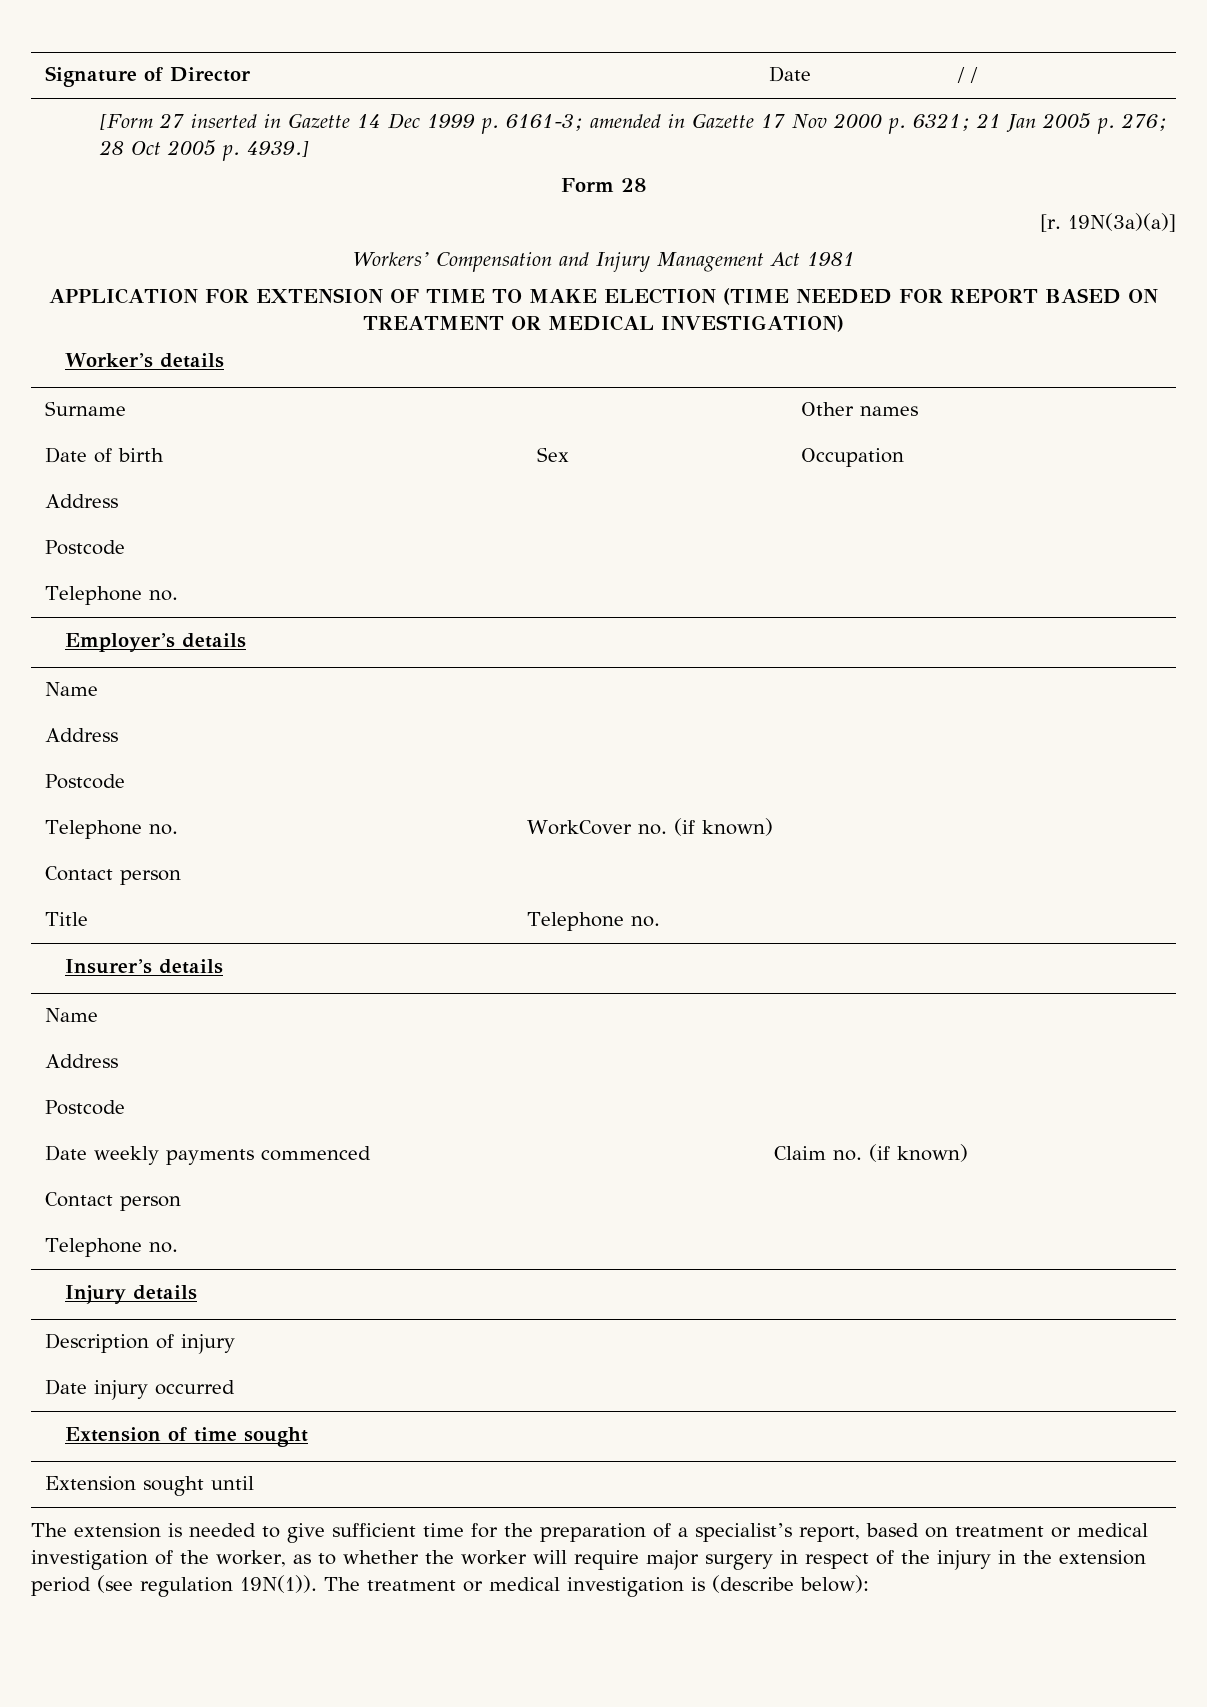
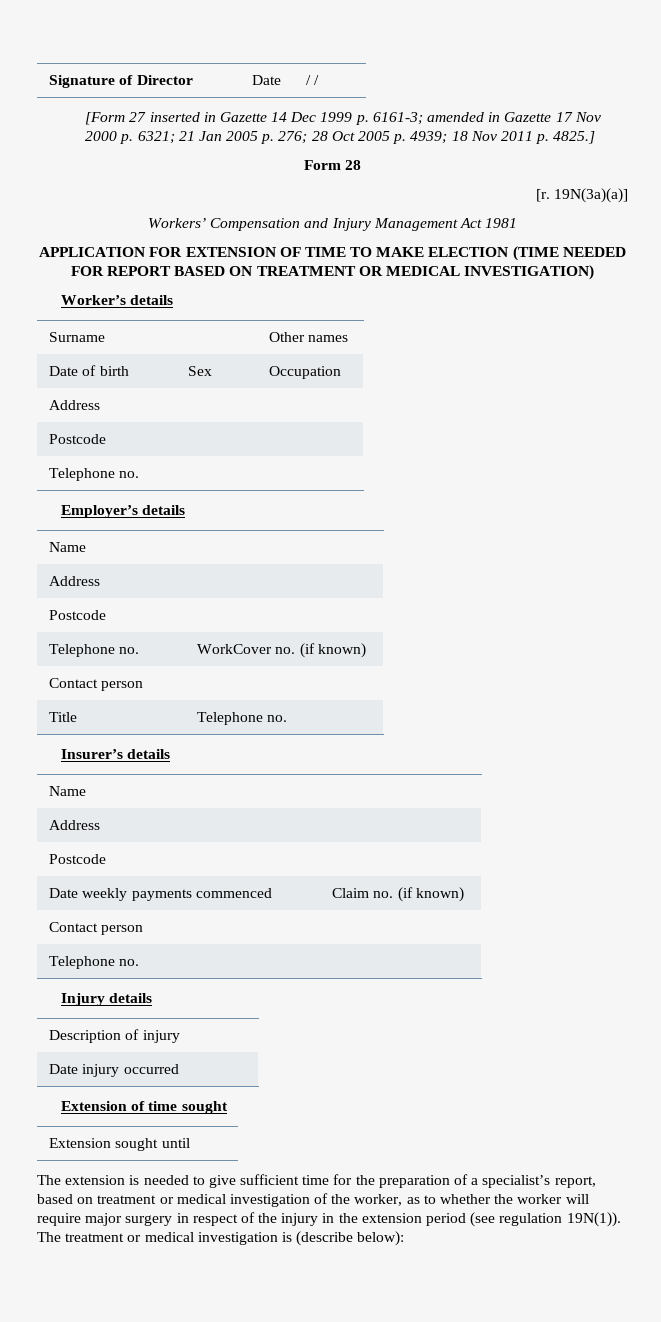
- [Form 27 inserted in Gazette 14 Dec 1999 p. 6161-3; amended in Gazette 17 Nov 2000 p. 6321; 21 Jan 2005 p. 276; 28 Oct 2005 p. 4939.]
+ [Form 27 inserted in Gazette 14 Dec 1999 p. 6161-3; amended in Gazette 17 Nov 2000 p. 6321; 21 Jan 2005 p. 276; 28 Oct 2005 p. 4939; 18 Nov 2011 p. 4825.]

